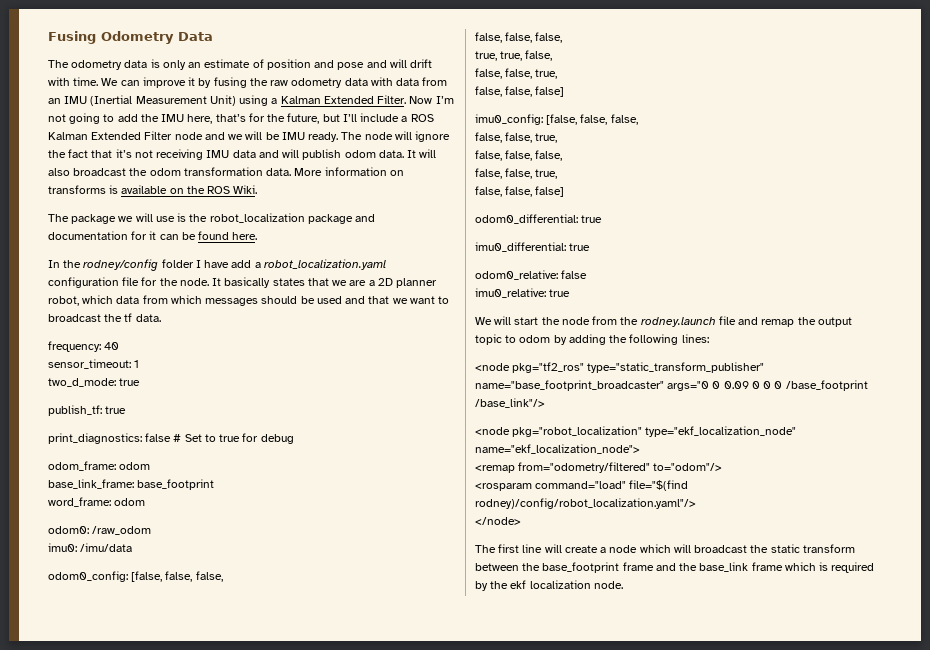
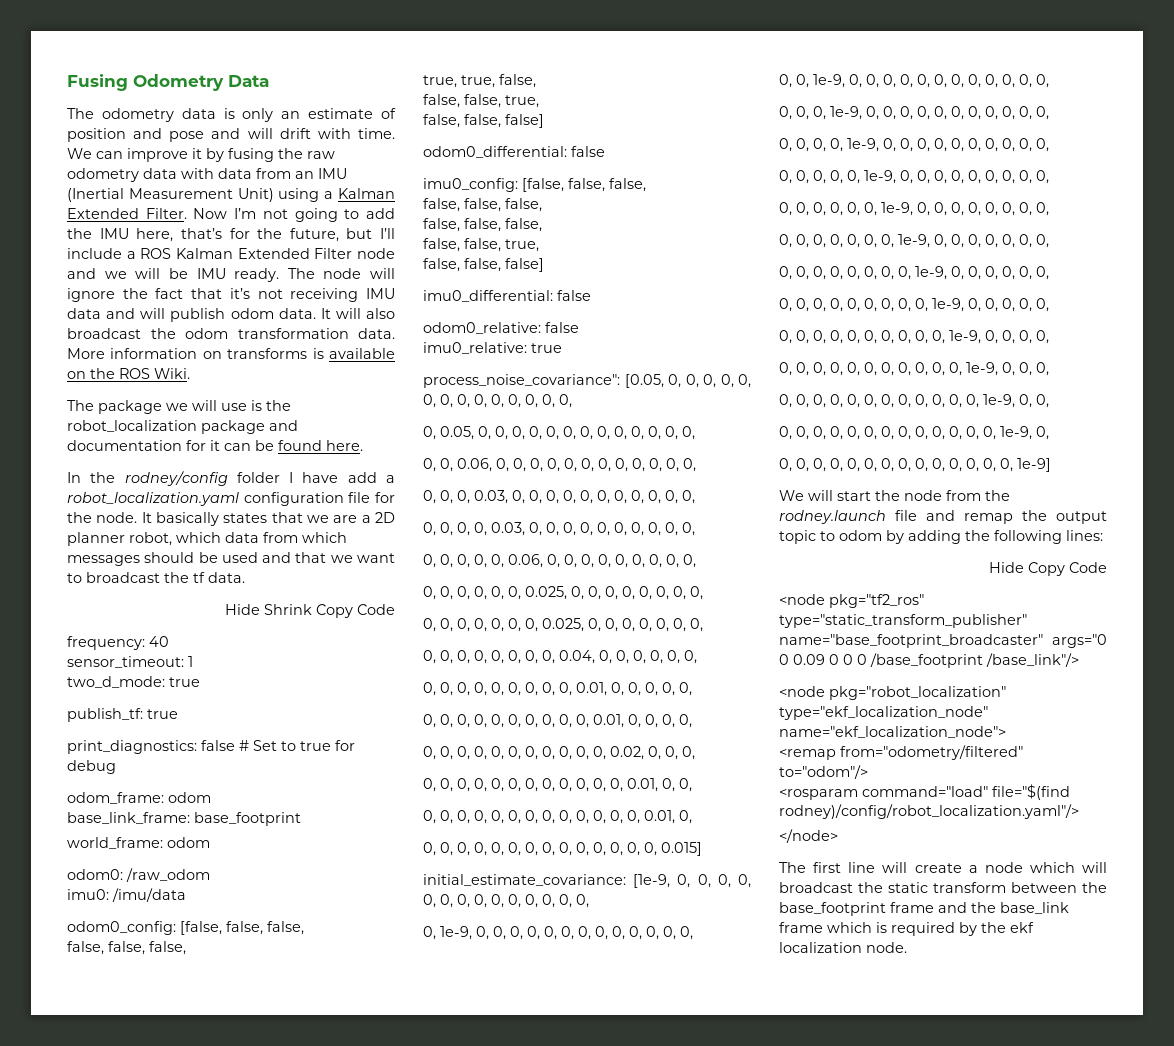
+ Hide Shrink Copy Code
- word_frame: odom
+ world_frame: odom
+ odom0_differential: false
  imu0_config: [false, false, false,
- false, false, true,
+ false, false, false,
- odom0_differential: true
- imu0_differential: true
+ imu0_differential: false
+ process_noise_covariance": [0.05, 0, 0, 0, 0, 0, 0, 0, 0, 0, 0, 0, 0, 0, 0,
+ 0, 0.05, 0, 0, 0, 0, 0, 0, 0, 0, 0, 0, 0, 0, 0,
+ 0, 0, 0.06, 0, 0, 0, 0, 0, 0, 0, 0, 0, 0, 0, 0,
+ 0, 0, 0, 0.03, 0, 0, 0, 0, 0, 0, 0, 0, 0, 0, 0,
+ 0, 0, 0, 0, 0.03, 0, 0, 0, 0, 0, 0, 0, 0, 0, 0,
+ 0, 0, 0, 0, 0, 0.06, 0, 0, 0, 0, 0, 0, 0, 0, 0,
+ 0, 0, 0, 0, 0, 0, 0.025, 0, 0, 0, 0, 0, 0, 0, 0,
+ 0, 0, 0, 0, 0, 0, 0, 0.025, 0, 0, 0, 0, 0, 0, 0,
+ 0, 0, 0, 0, 0, 0, 0, 0, 0.04, 0, 0, 0, 0, 0, 0,
+ 0, 0, 0, 0, 0, 0, 0, 0, 0, 0.01, 0, 0, 0, 0, 0,
+ 0, 0, 0, 0, 0, 0, 0, 0, 0, 0, 0.01, 0, 0, 0, 0,
+ 0, 0, 0, 0, 0, 0, 0, 0, 0, 0, 0, 0.02, 0, 0, 0,
+ 0, 0, 0, 0, 0, 0, 0, 0, 0, 0, 0, 0, 0.01, 0, 0,
+ 0, 0, 0, 0, 0, 0, 0, 0, 0, 0, 0, 0, 0, 0.01, 0,
+ 0, 0, 0, 0, 0, 0, 0, 0, 0, 0, 0, 0, 0, 0, 0.015]
+ initial_estimate_covariance: [1e-9, 0, 0, 0, 0, 0, 0, 0, 0, 0, 0, 0, 0, 0, 0,
+ 0, 1e-9, 0, 0, 0, 0, 0, 0, 0, 0, 0, 0, 0, 0, 0,
+ 0, 0, 1e-9, 0, 0, 0, 0, 0, 0, 0, 0, 0, 0, 0, 0,
+ 0, 0, 0, 1e-9, 0, 0, 0, 0, 0, 0, 0, 0, 0, 0, 0,
+ 0, 0, 0, 0, 1e-9, 0, 0, 0, 0, 0, 0, 0, 0, 0, 0,
+ 0, 0, 0, 0, 0, 1e-9, 0, 0, 0, 0, 0, 0, 0, 0, 0,
+ 0, 0, 0, 0, 0, 0, 1e-9, 0, 0, 0, 0, 0, 0, 0, 0,
+ 0, 0, 0, 0, 0, 0, 0, 1e-9, 0, 0, 0, 0, 0, 0, 0,
+ 0, 0, 0, 0, 0, 0, 0, 0, 1e-9, 0, 0, 0, 0, 0, 0,
+ 0, 0, 0, 0, 0, 0, 0, 0, 0, 1e-9, 0, 0, 0, 0, 0,
+ 0, 0, 0, 0, 0, 0, 0, 0, 0, 0, 1e-9, 0, 0, 0, 0,
+ 0, 0, 0, 0, 0, 0, 0, 0, 0, 0, 0, 1e-9, 0, 0, 0,
+ 0, 0, 0, 0, 0, 0, 0, 0, 0, 0, 0, 0, 1e-9, 0, 0,
+ 0, 0, 0, 0, 0, 0, 0, 0, 0, 0, 0, 0, 0, 1e-9, 0,
+ 0, 0, 0, 0, 0, 0, 0, 0, 0, 0, 0, 0, 0, 0, 1e-9]
+ Hide Copy Code

